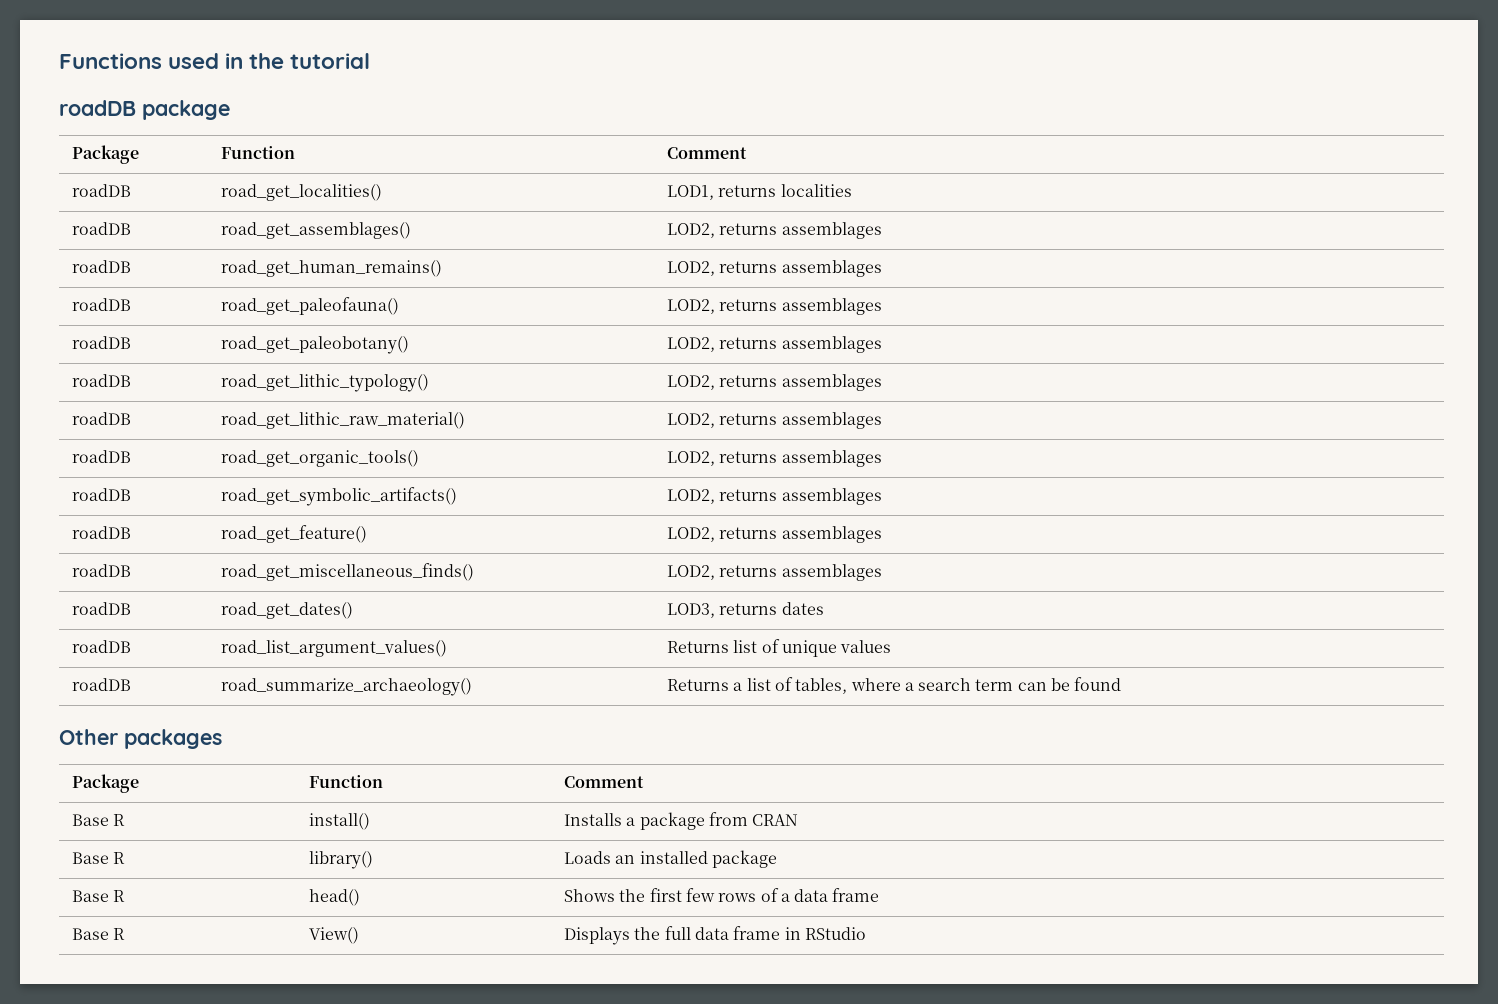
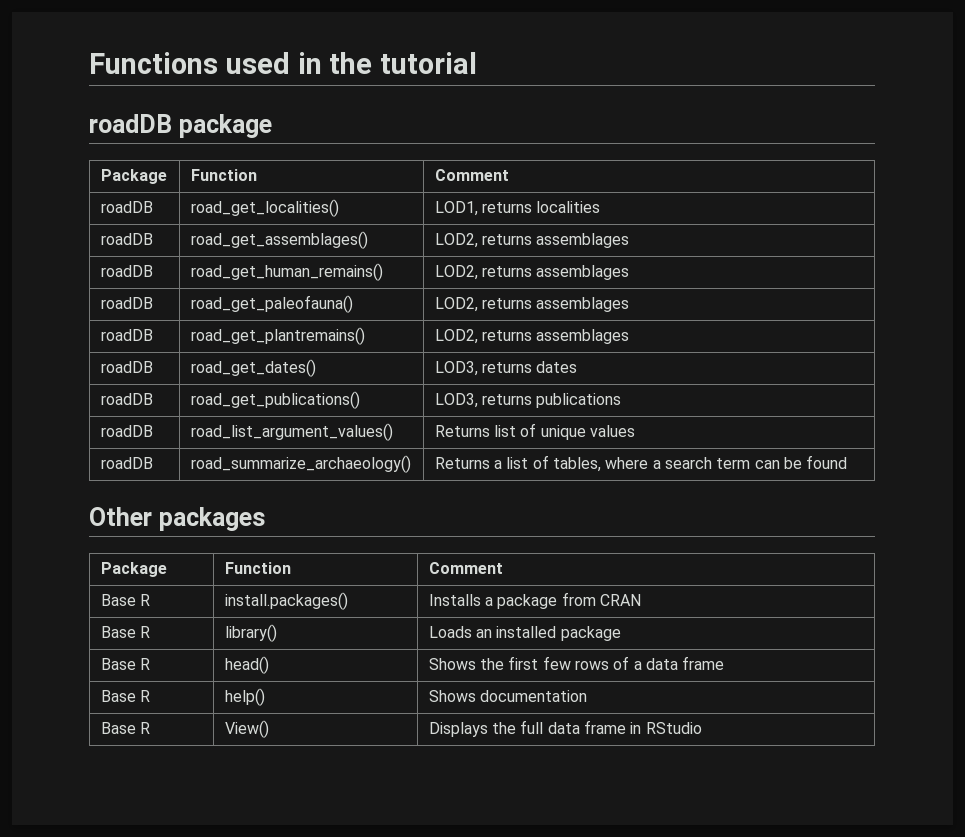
- roadDB | road_get_paleobotany() | LOD2, returns assemblages
- roadDB | road_get_lithic_typology() | LOD2, returns assemblages
- roadDB | road_get_lithic_raw_material() | LOD2, returns assemblages
- roadDB | road_get_organic_tools() | LOD2, returns assemblages
- roadDB | road_get_symbolic_artifacts() | LOD2, returns assemblages
- roadDB | road_get_feature() | LOD2, returns assemblages
- roadDB | road_get_miscellaneous_finds() | LOD2, returns assemblages
+ roadDB | road_get_plantremains() | LOD2, returns assemblages
+ roadDB | road_get_publications() | LOD3, returns publications
- Base R | install() | Installs a package from CRAN
+ Base R | install.packages() | Installs a package from CRAN
+ Base R | help() | Shows documentation

